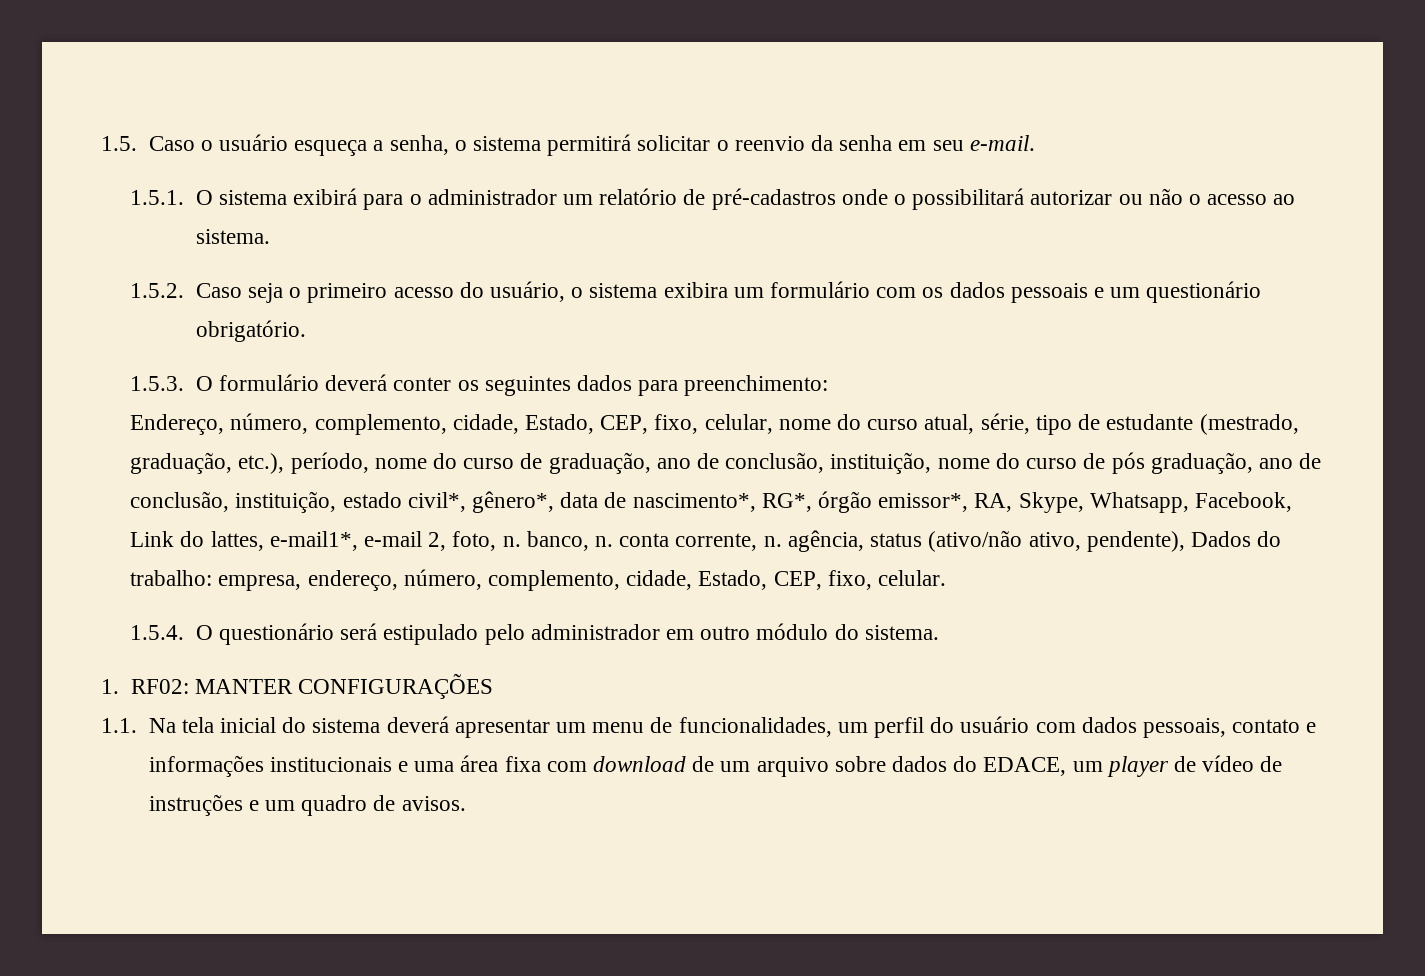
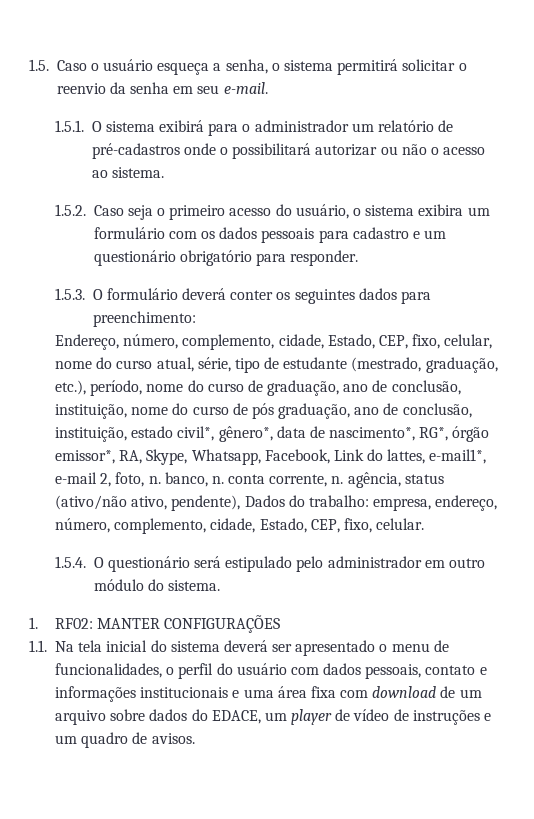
- 1.5.2. Caso seja o primeiro acesso do usuário, o sistema exibira um formulário com os dados pessoais e um questionário obrigatório.
+ 1.5.2. Caso seja o primeiro acesso do usuário, o sistema exibira um formulário com os dados pessoais para cadastro e um questionário obrigatório para responder.
- 1.1. Na tela inicial do sistema deverá apresentar um menu de funcionalidades, um perfil do usuário com dados pessoais, contato e informações institucionais e uma área fixa com download de um arquivo sobre dados do EDACE, um player de vídeo de instruções e um quadro de avisos.
+ 1.1. Na tela inicial do sistema deverá ser apresentado o menu de funcionalidades, o perfil do usuário com dados pessoais, contato e informações institucionais e uma área fixa com download de um arquivo sobre dados do EDACE, um player de vídeo de instruções e um quadro de avisos.

